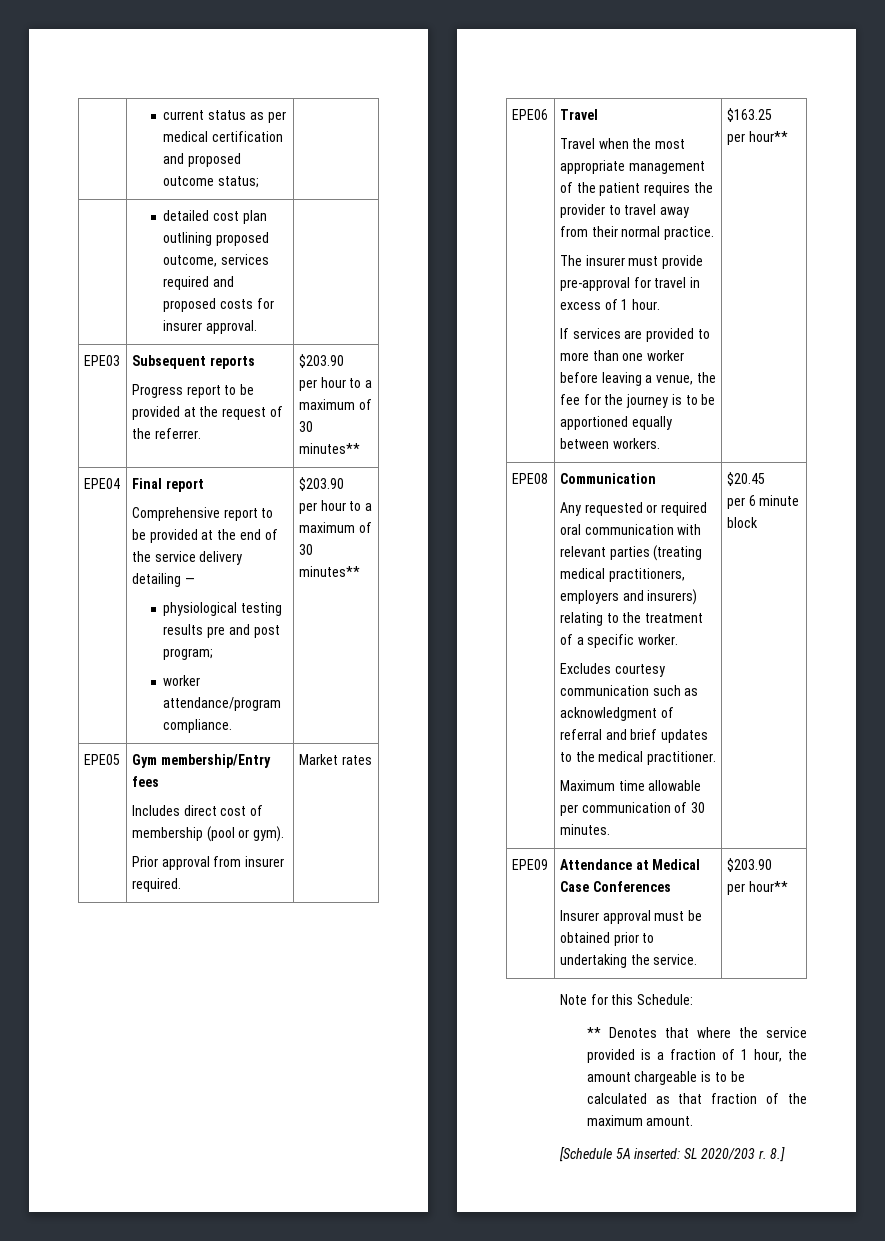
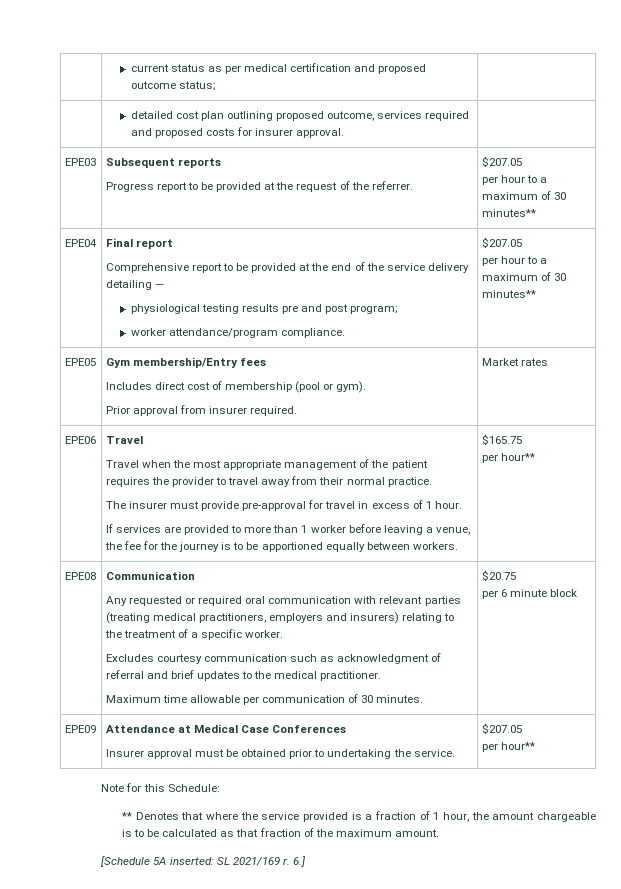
  EPE03 | Subsequent reports
- Progress report to be provided at the request of the referrer. | $203.90
+ Progress report to be provided at the request of the referrer. | $207.05
  EPE04 | Final report
  Comprehensive report to be provided at the end of the service delivery detailing —
  physiological testing results pre and post program;
- worker attendance/program compliance. | $203.90
+ worker attendance/program compliance. | $207.05
- If services are provided to more than one worker before leaving a venue, the fee for the journey is to be apportioned equally between workers.
+ If services are provided to more than 1 worker before leaving a venue, the fee for the journey is to be apportioned equally between workers.
- $163.25
+ $165.75
- $20.45
+ $20.75
  EPE09 | Attendance at Medical Case Conferences
- Insurer approval must be obtained prior to undertaking the service. | $203.90
+ Insurer approval must be obtained prior to undertaking the service. | $207.05
- [Schedule 5A inserted: SL 2020/203 r. 8.]
+ [Schedule 5A inserted: SL 2021/169 r. 6.]

